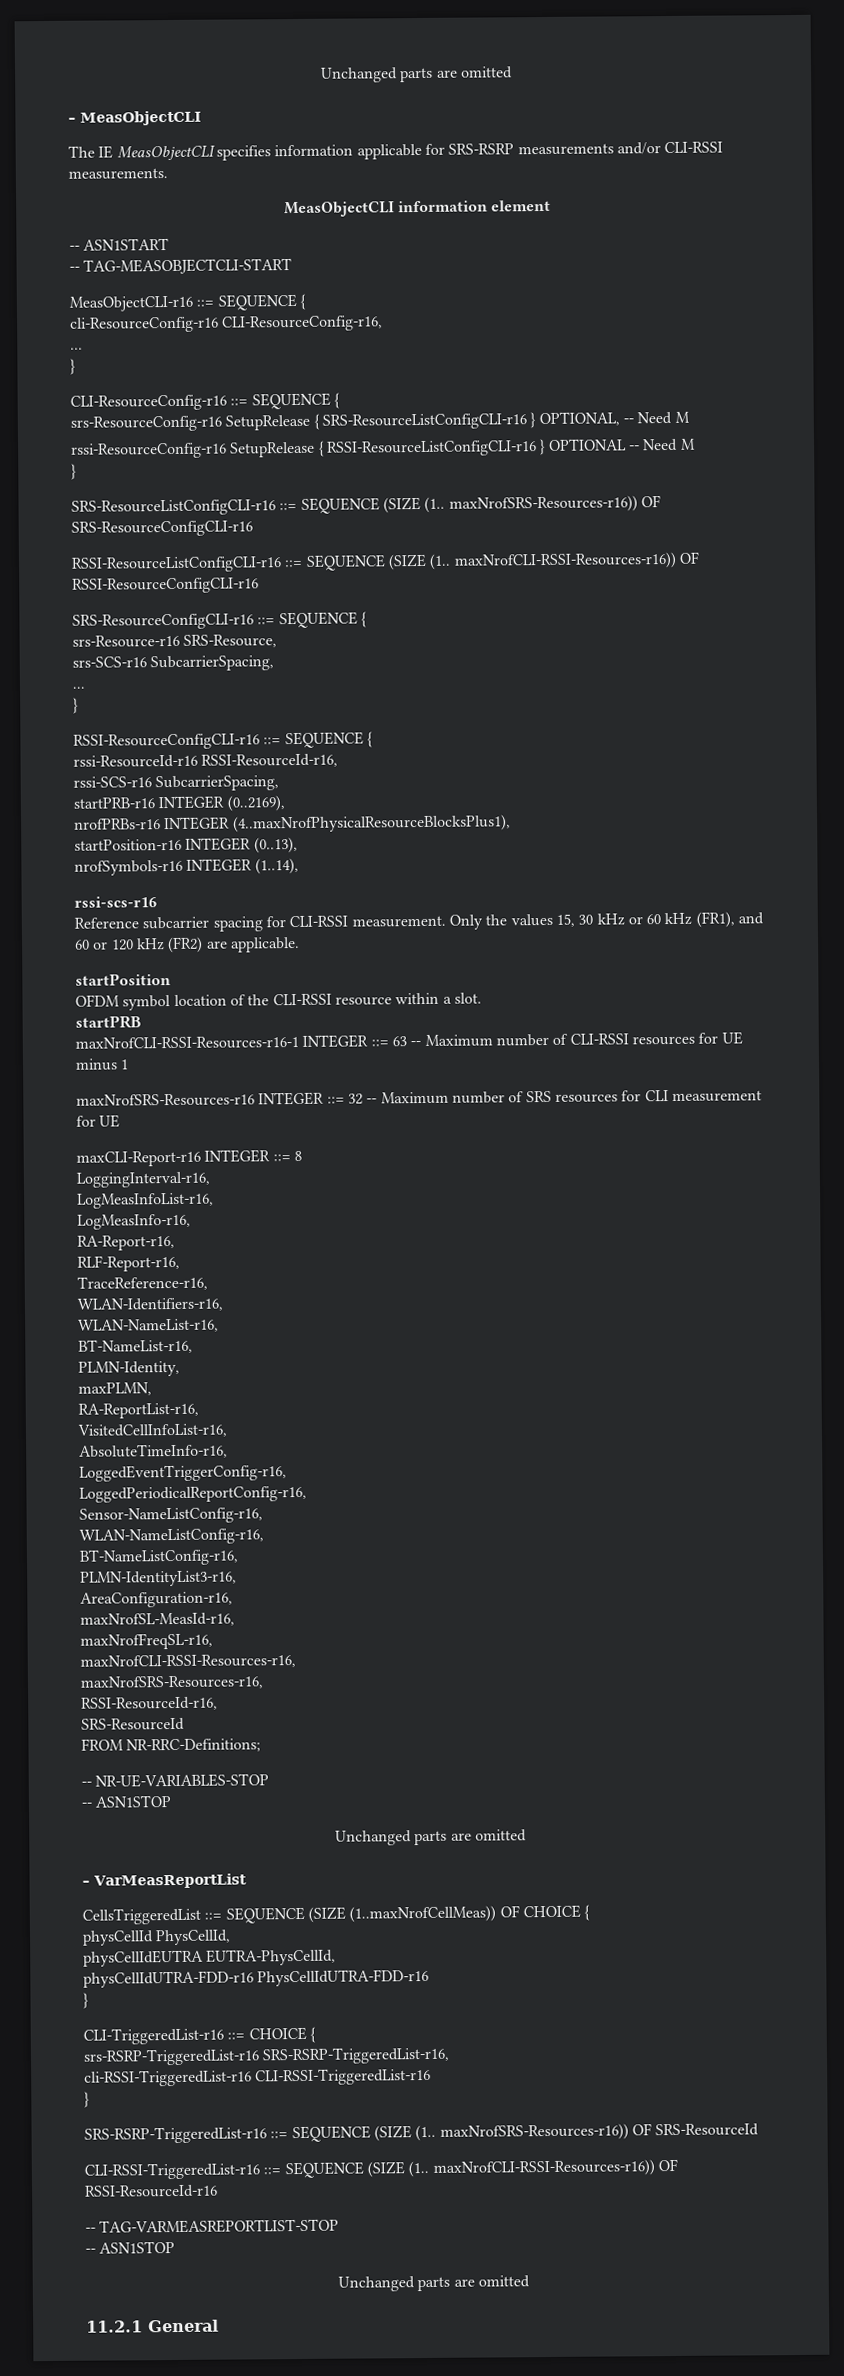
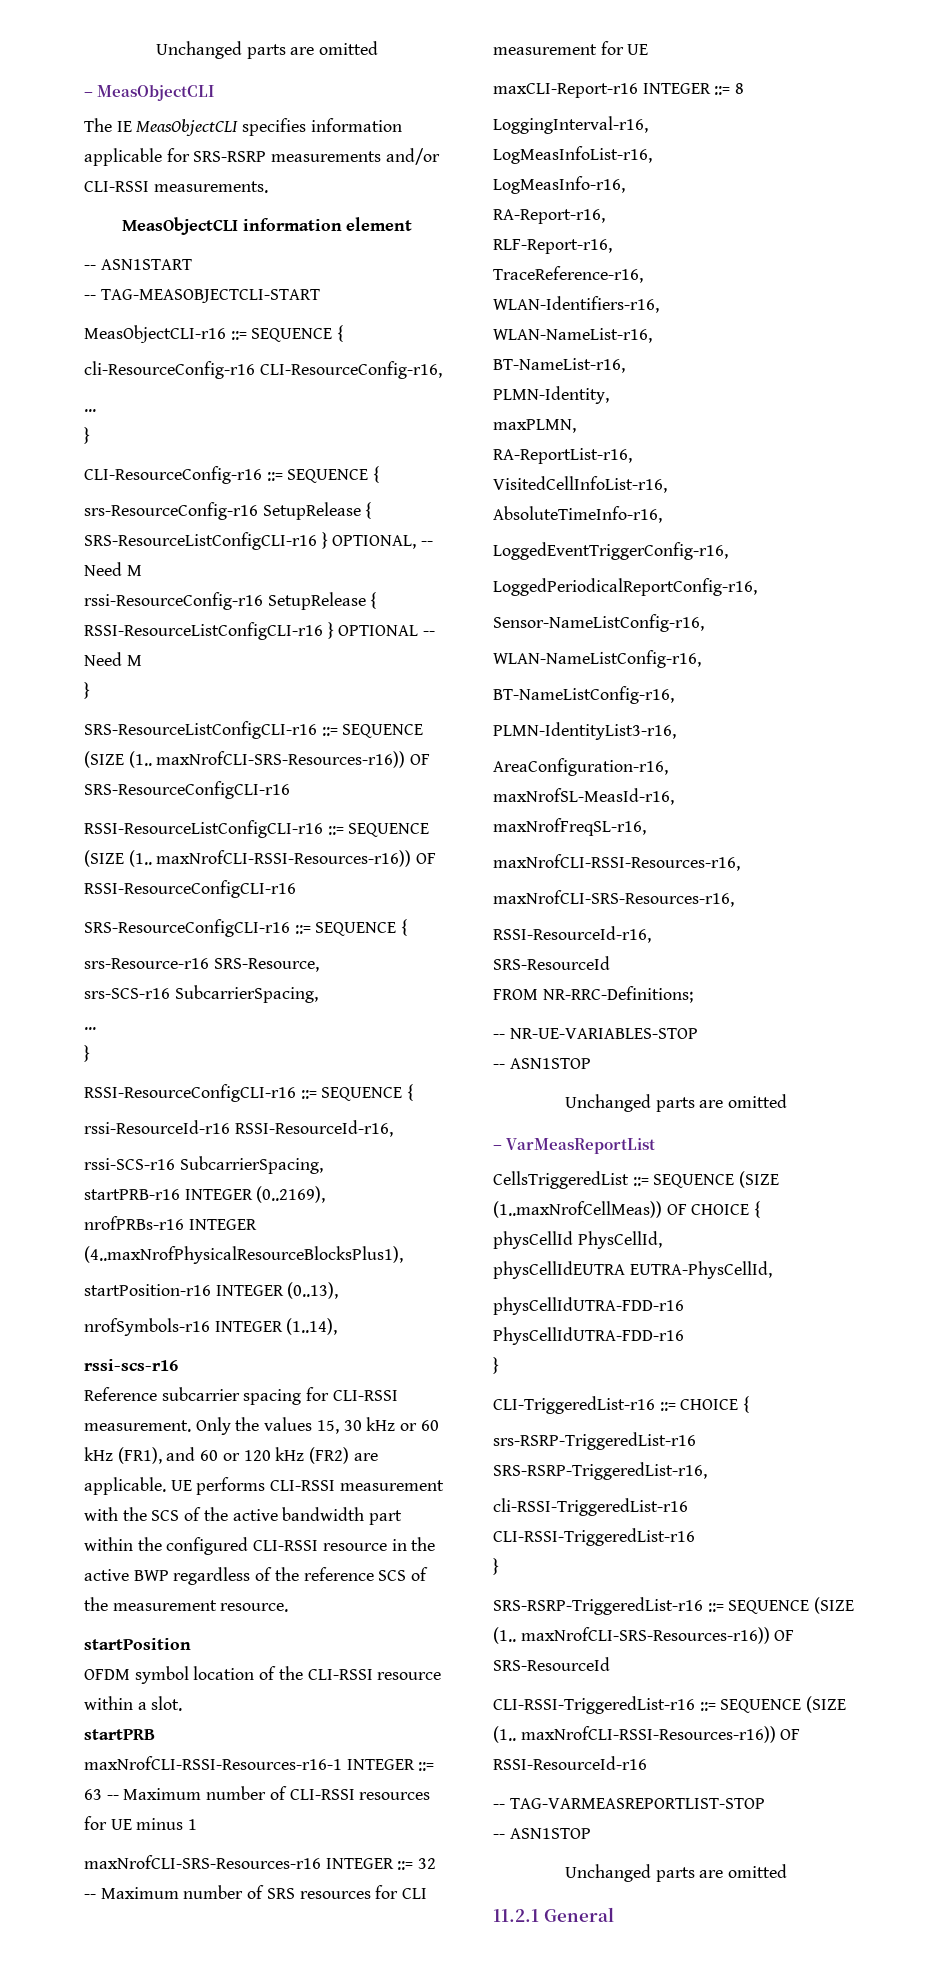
- SRS-ResourceListConfigCLI-r16 ::= SEQUENCE (SIZE (1.. maxNrofSRS-Resources-r16)) OF SRS-ResourceConfigCLI-r16
+ SRS-ResourceListConfigCLI-r16 ::= SEQUENCE (SIZE (1.. maxNrofCLI-SRS-Resources-r16)) OF SRS-ResourceConfigCLI-r16
+ UE performs CLI-RSSI measurement with the SCS of the active bandwidth part within the configured CLI-RSSI resource in the active BWP regardless of the reference SCS of the measurement resource.
- maxNrofSRS-Resources-r16 INTEGER ::= 32 -- Maximum number of SRS resources for CLI measurement for UE
+ maxNrofCLI-SRS-Resources-r16 INTEGER ::= 32 -- Maximum number of SRS resources for CLI measurement for UE
- maxNrofSRS-Resources-r16,
+ maxNrofCLI-SRS-Resources-r16,
- SRS-RSRP-TriggeredList-r16 ::= SEQUENCE (SIZE (1.. maxNrofSRS-Resources-r16)) OF SRS-ResourceId
+ SRS-RSRP-TriggeredList-r16 ::= SEQUENCE (SIZE (1.. maxNrofCLI-SRS-Resources-r16)) OF SRS-ResourceId

